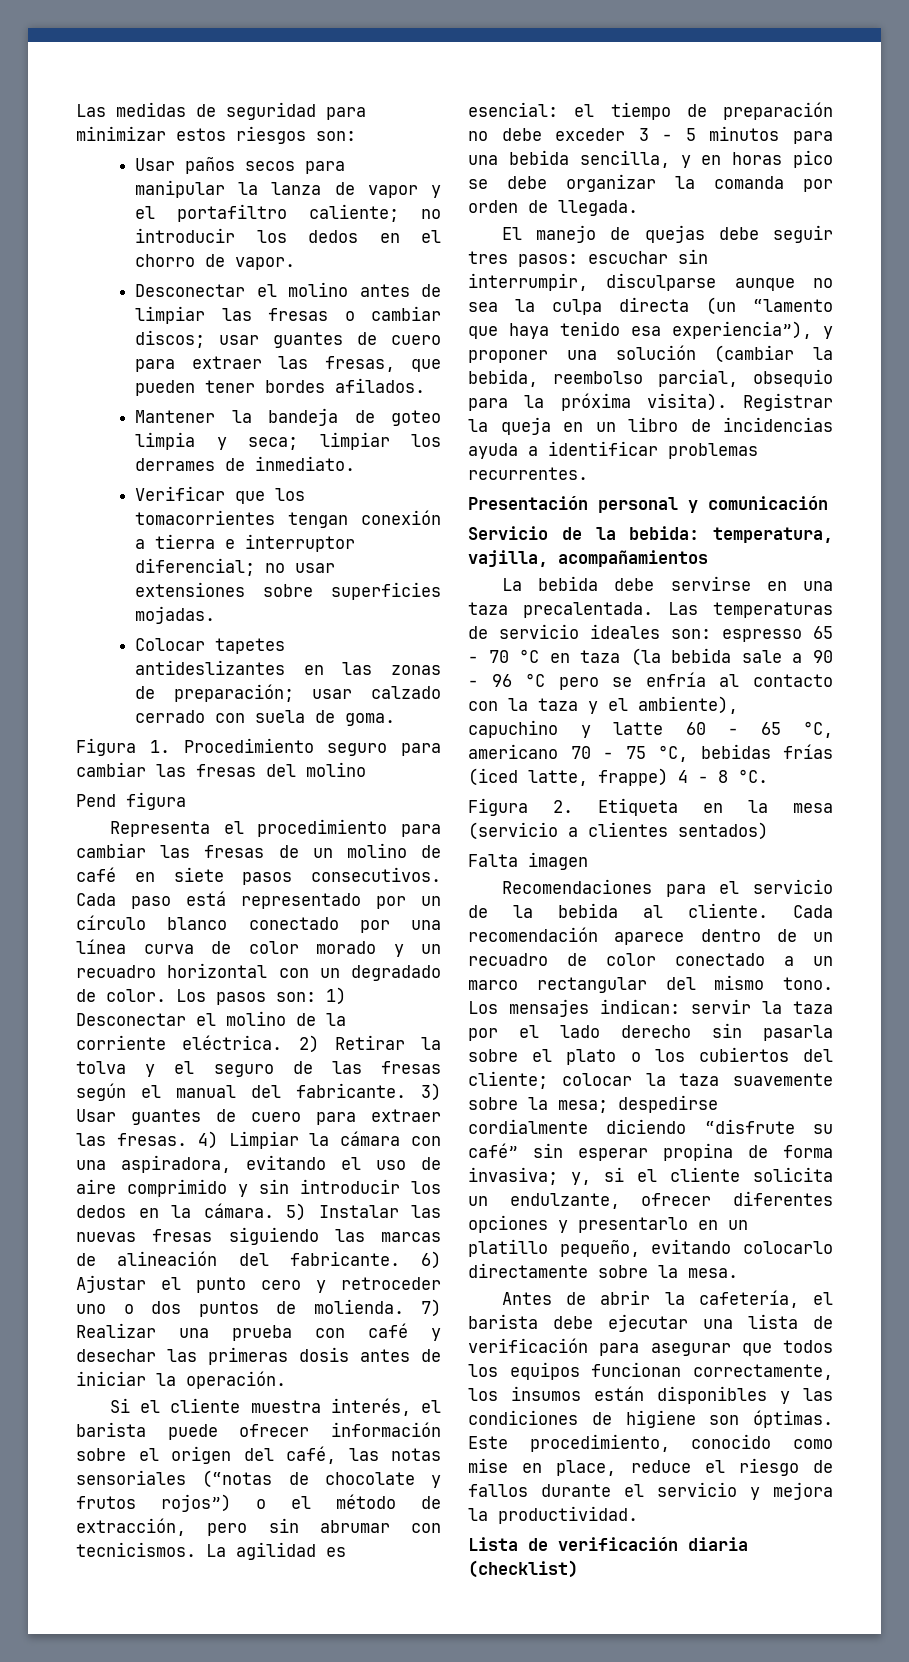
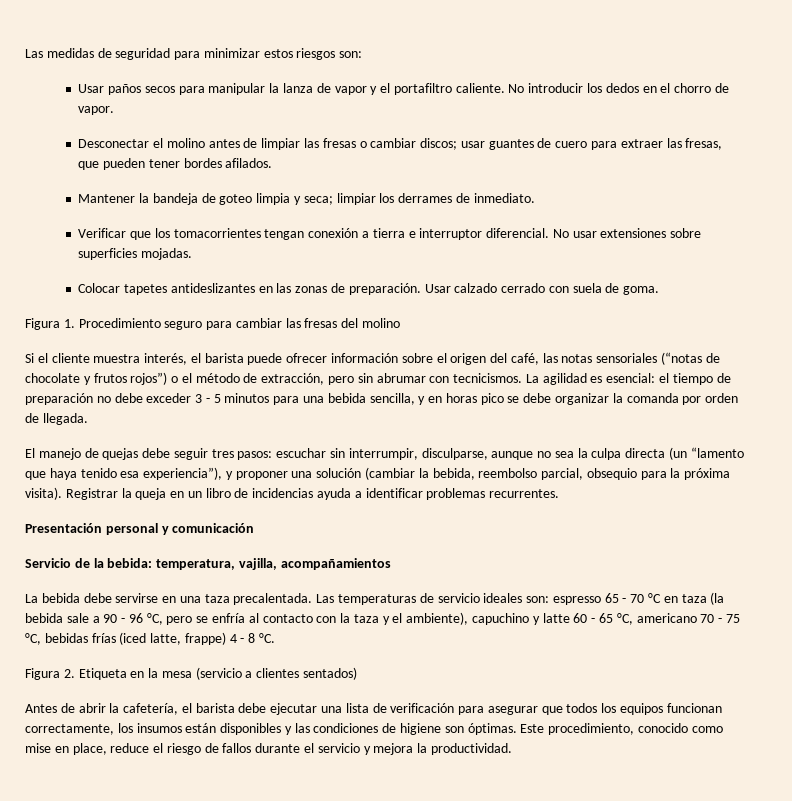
- Usar paños secos para manipular la lanza de vapor y el portafiltro caliente; no introducir los dedos en el chorro de vapor.
+ Usar paños secos para manipular la lanza de vapor y el portafiltro caliente. No introducir los dedos en el chorro de vapor.
- Verificar que los tomacorrientes tengan conexión a tierra e interruptor diferencial; no usar extensiones sobre superficies mojadas.
+ Verificar que los tomacorrientes tengan conexión a tierra e interruptor diferencial. No usar extensiones sobre superficies mojadas.
- Colocar tapetes antideslizantes en las zonas de preparación; usar calzado cerrado con suela de goma.
+ Colocar tapetes antideslizantes en las zonas de preparación. Usar calzado cerrado con suela de goma.
- Pend figura
- Representa el procedimiento para cambiar las fresas de un molino de café en siete pasos consecutivos. Cada paso está representado por un círculo blanco conectado por una línea curva de color morado y un recuadro horizontal con un degradado de color. Los pasos son: 1) Desconectar el molino de la corriente eléctrica. 2) Retirar la tolva y el seguro de las fresas según el manual del fabricante. 3) Usar guantes de cuero para extraer las fresas. 4) Limpiar la cámara con una aspiradora, evitando el uso de aire comprimido y sin introducir los dedos en la cámara. 5) Instalar las nuevas fresas siguiendo las marcas de alineación del fabricante. 6) Ajustar el punto cero y retroceder uno o dos puntos de molienda. 7) Realizar una prueba con café y desechar las primeras dosis antes de iniciar la operación.
- El manejo de quejas debe seguir tres pasos: escuchar sin interrumpir, disculparse aunque no sea la culpa directa (un “lamento que haya tenido esa experiencia”), y proponer una solución (cambiar la bebida, reembolso parcial, obsequio para la próxima visita).
+ El manejo de quejas debe seguir tres pasos: escuchar sin interrumpir, disculparse, aunque no sea la culpa directa (un “lamento que haya tenido esa experiencia”), y proponer una solución (cambiar la bebida, reembolso parcial, obsequio para la próxima visita).
- Las temperaturas de servicio ideales son: espresso 65 - 70 °C en taza (la bebida sale a 90 - 96 °C pero se enfría al contacto con la taza y el ambiente), capuchino y latte 60 - 65 °C, americano 70 - 75 °C, bebidas frías (iced latte, frappe) 4 - 8 °C.
+ Las temperaturas de servicio ideales son: espresso 65 - 70 °C en taza (la bebida sale a 90 - 96 °C, pero se enfría al contacto con la taza y el ambiente), capuchino y latte 60 - 65 °C, americano 70 - 75 °C, bebidas frías (iced latte, frappe) 4 - 8 °C.
- Falta imagen
- Recomendaciones para el servicio de la bebida al cliente. Cada recomendación aparece dentro de un recuadro de color conectado a un marco rectangular del mismo tono. Los mensajes indican: servir la taza por el lado derecho sin pasarla sobre el plato o los cubiertos del cliente; colocar la taza suavemente sobre la mesa; despedirse cordialmente diciendo “disfrute su café” sin esperar propina de forma invasiva; y, si el cliente solicita un endulzante, ofrecer diferentes opciones y presentarlo en un platillo pequeño, evitando colocarlo directamente sobre la mesa.
- Lista de verificación diaria (checklist)

